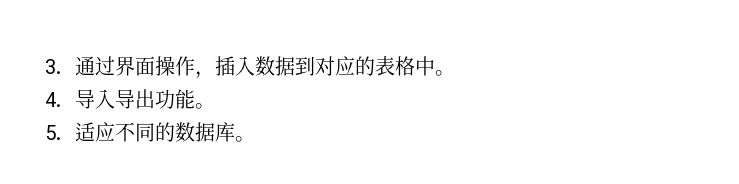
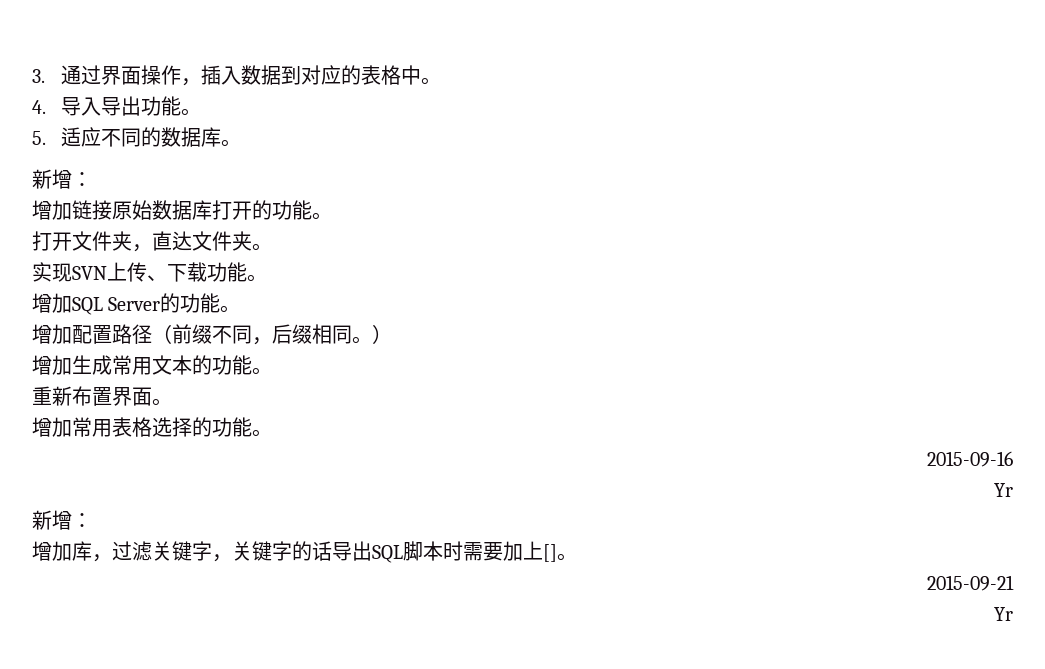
  5.适应不同的数据库。
+ 新增：
+ 增加链接原始数据库打开的功能。
+ 打开文件夹，直达文件夹。
+ 实现SVN上传、下载功能。
+ 增加SQL Server的功能。
+ 增加配置路径（前缀不同，后缀相同。）
+ 增加生成常用文本的功能。
+ 重新布置界面。
+ 增加常用表格选择的功能。
+ 2015-09-16
+ Yr
+ 新增：
+ 增加库，过滤关键字，关键字的话导出SQL脚本时需要加上[]。
+ 2015-09-21
+ Yr

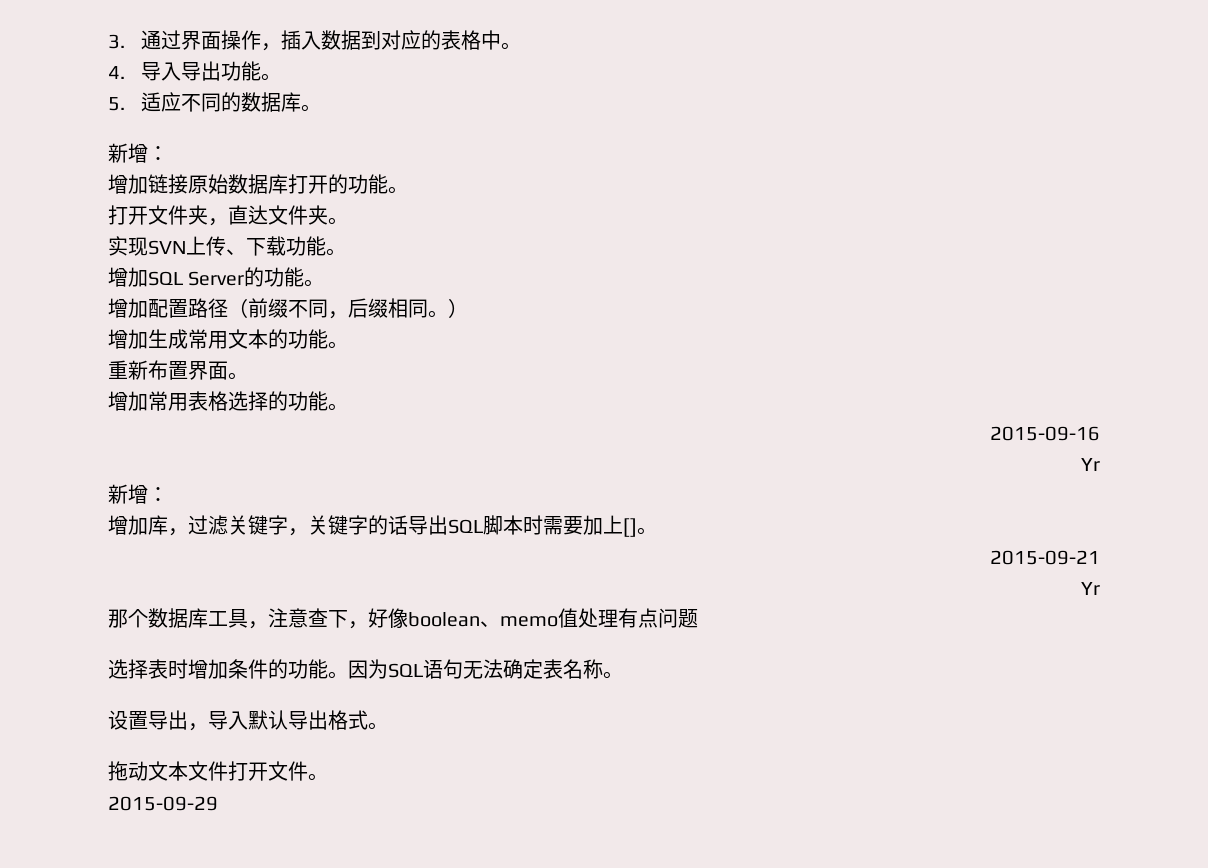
+ 那个数据库工具，注意查下，好像boolean、memo值处理有点问题
+ 选择表时增加条件的功能。因为SQL语句无法确定表名称。
+ 设置导出，导入默认导出格式。
+ 拖动文本文件打开文件。
+ 2015-09-29

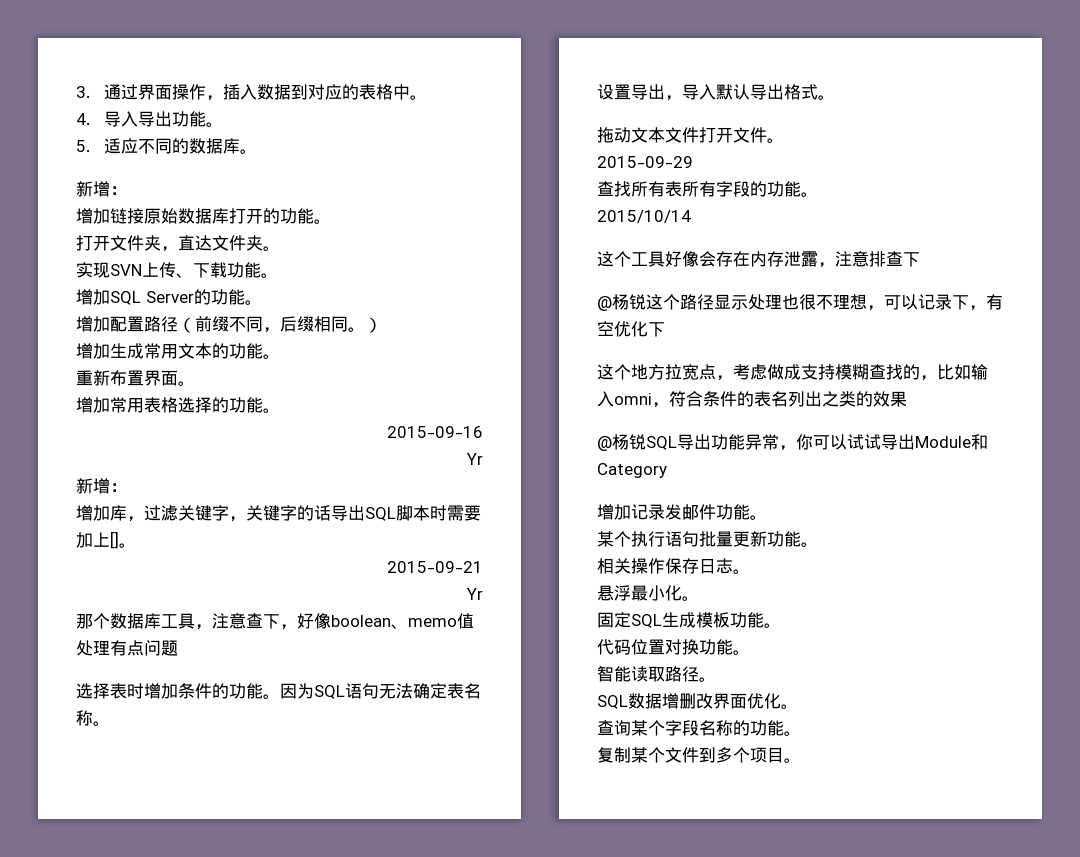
+ 查找所有表所有字段的功能。
+ 2015/10/14
+ 这个工具好像会存在内存泄露，注意排查下
+ @杨锐这个路径显示处理也很不理想，可以记录下，有空优化下
+ 这个地方拉宽点，考虑做成支持模糊查找的，比如输入omni，符合条件的表名列出之类的效果
+ @杨锐SQL导出功能异常，你可以试试导出Module和Category
+ 增加记录发邮件功能。
+ 某个执行语句批量更新功能。
+ 相关操作保存日志。
+ 悬浮最小化。
+ 固定SQL生成模板功能。
+ 代码位置对换功能。
+ 智能读取路径。
+ SQL数据增删改界面优化。
+ 查询某个字段名称的功能。
+ 复制某个文件到多个项目。

